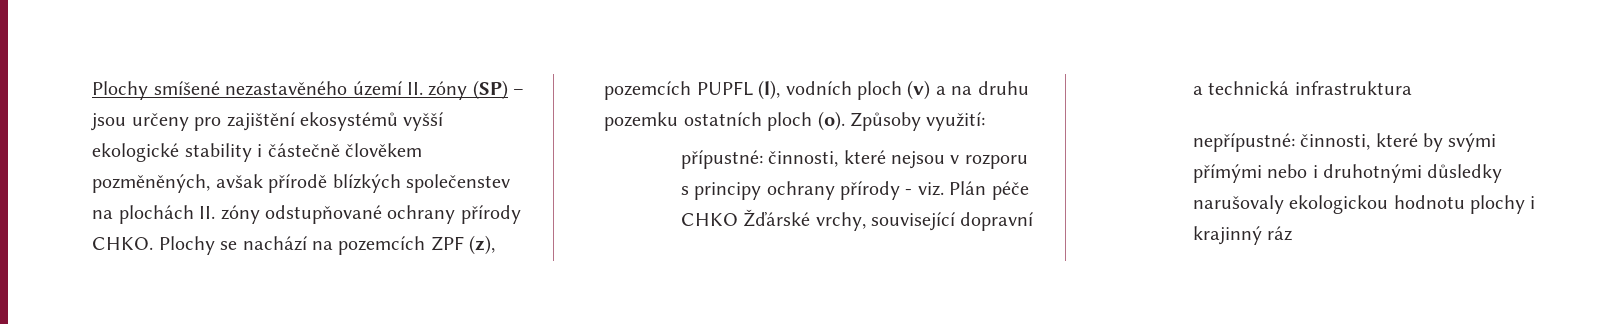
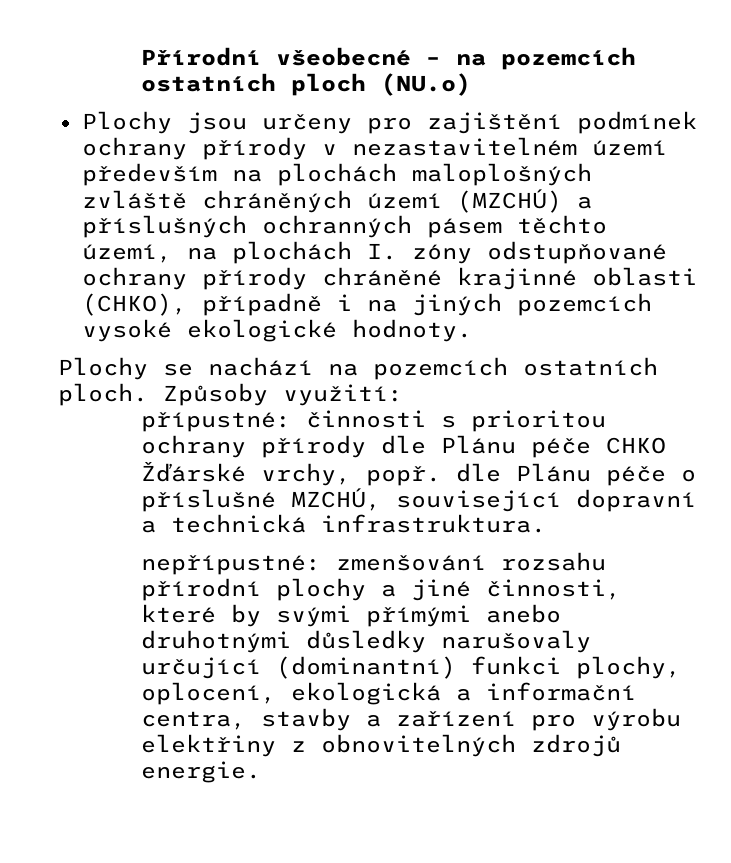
- Plochy smíšené nezastavěného území II. zóny (SP) – jsou určeny pro zajištění ekosystémů vyšší ekologické stability i částečně člověkem pozměněných, avšak přírodě blízkých společenstev na plochách II. zóny odstupňované ochrany přírody CHKO. Plochy se nachází na pozemcích ZPF (z), pozemcích PUPFL (l), vodních ploch (v) a na druhu pozemku ostatních ploch (o). Způsoby využití:
- přípustné: činnosti, které nejsou v rozporu s principy ochrany přírody - viz. Plán péče CHKO Žďárské vrchy, související dopravní a technická infrastruktura
+ Přírodní všeobecné – na pozemcích ostatních ploch (NU.o)
+ Plochy jsou určeny pro zajištění podmínek ochrany přírody v nezastavitelném území především na plochách maloplošných zvláště chráněných území (MZCHÚ) a příslušných ochranných pásem těchto území, na plochách I. zóny odstupňované ochrany přírody chráněné krajinné oblasti (CHKO), případně i na jiných pozemcích vysoké ekologické hodnoty.
+ Plochy se nachází na pozemcích ostatních ploch. Způsoby využití:
+ přípustné: činnosti s prioritou ochrany přírody dle Plánu péče CHKO Žďárské vrchy, popř. dle Plánu péče o příslušné MZCHÚ, související dopravní a technická infrastruktura.
- nepřípustné: činnosti, které by svými přímými nebo i druhotnými důsledky narušovaly ekologickou hodnotu plochy i krajinný ráz
+ nepřípustné: zmenšování rozsahu přírodní plochy a jiné činnosti, které by svými přímými anebo druhotnými důsledky narušovaly určující (dominantní) funkci plochy, oplocení, ekologická a informační centra, stavby a zařízení pro výrobu elektřiny z obnovitelných zdrojů energie.

